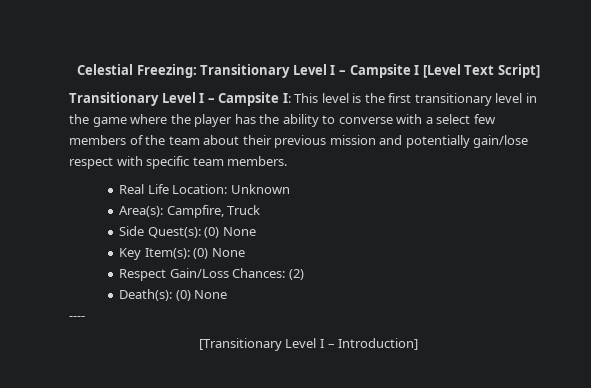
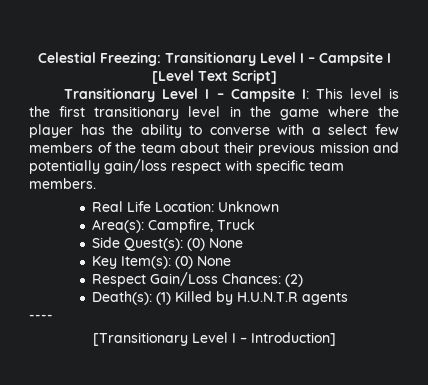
- Transitionary Level I – Campsite I: This level is the first transitionary level in the game where the player has the ability to converse with a select few members of the team about their previous mission and potentially gain/lose respect with specific team members.
+ Transitionary Level I – Campsite I: This level is the first transitionary level in the game where the player has the ability to converse with a select few members of the team about their previous mission and potentially gain/loss respect with specific team members.
- Death(s): (0) None
+ Death(s): (1) Killed by H.U.N.T.R agents

